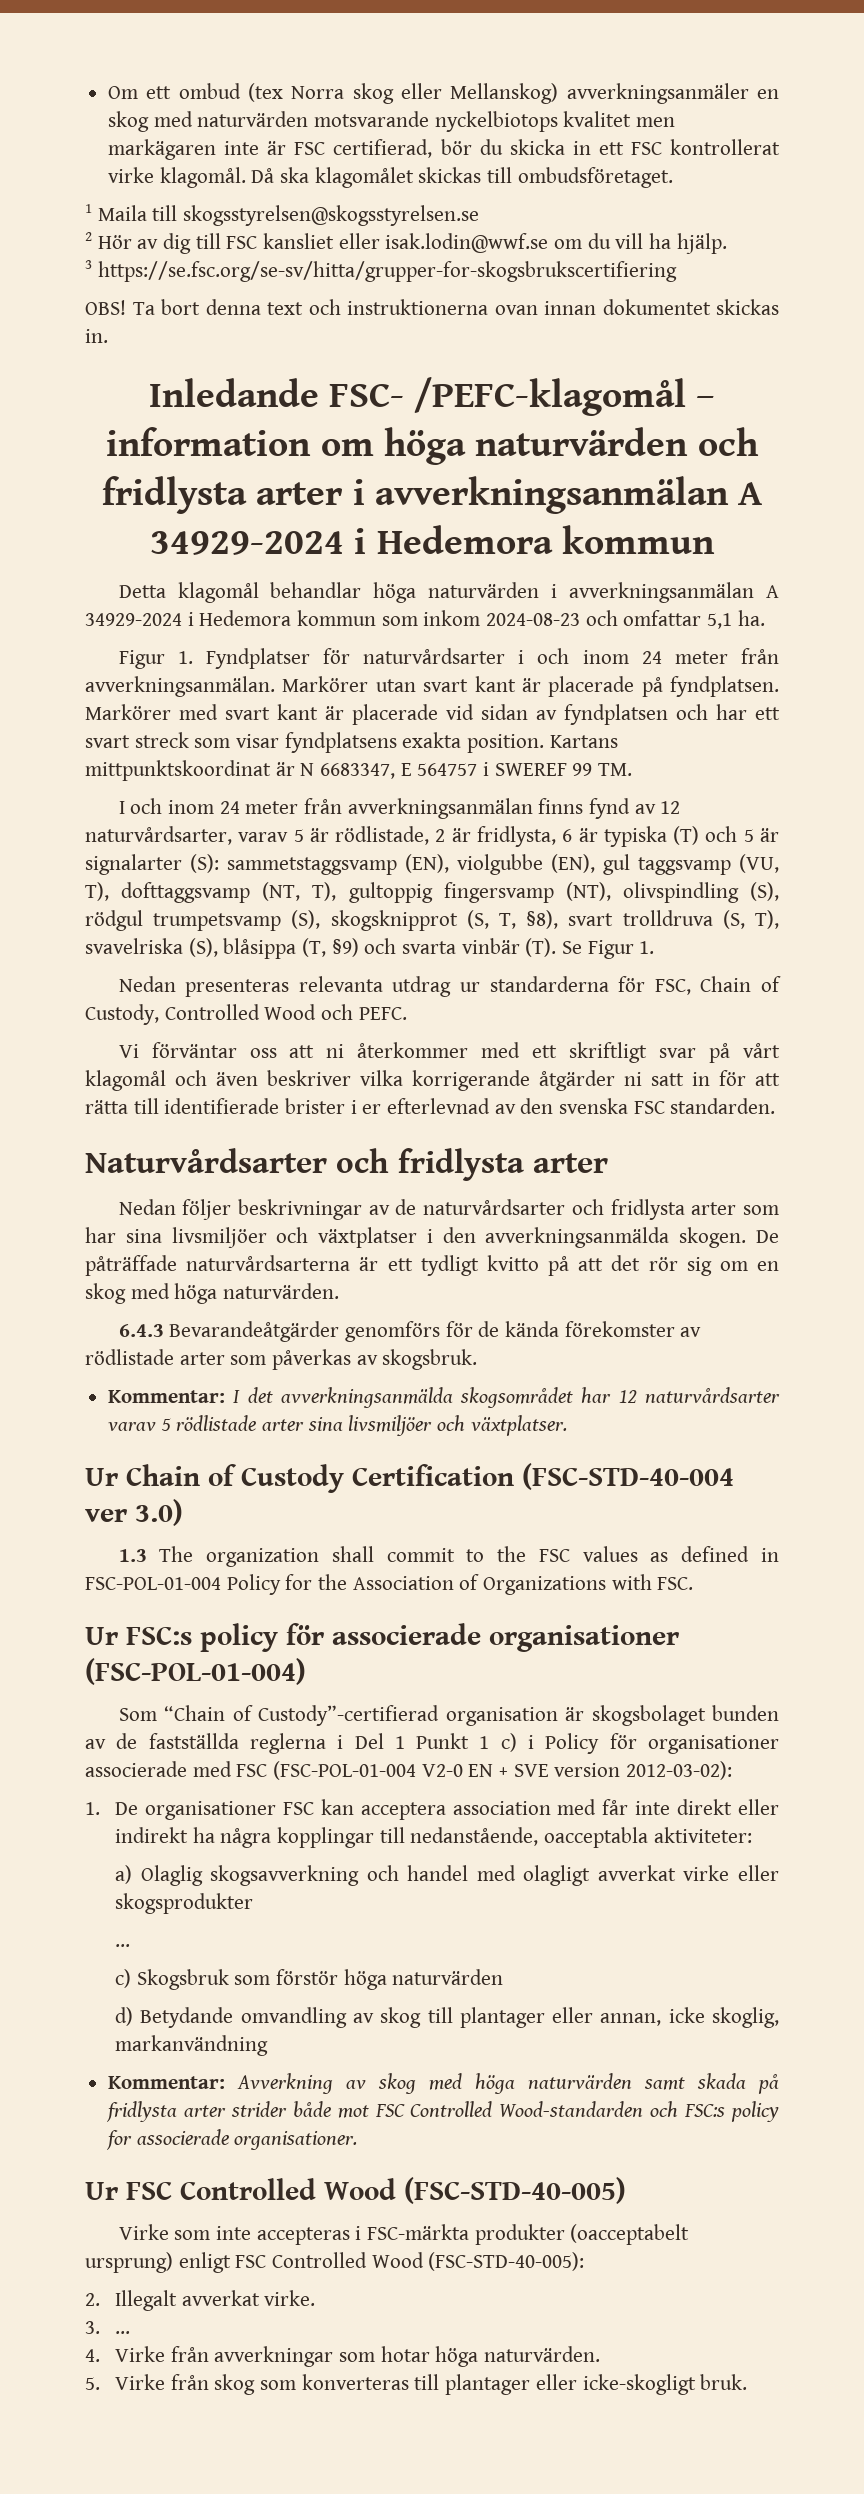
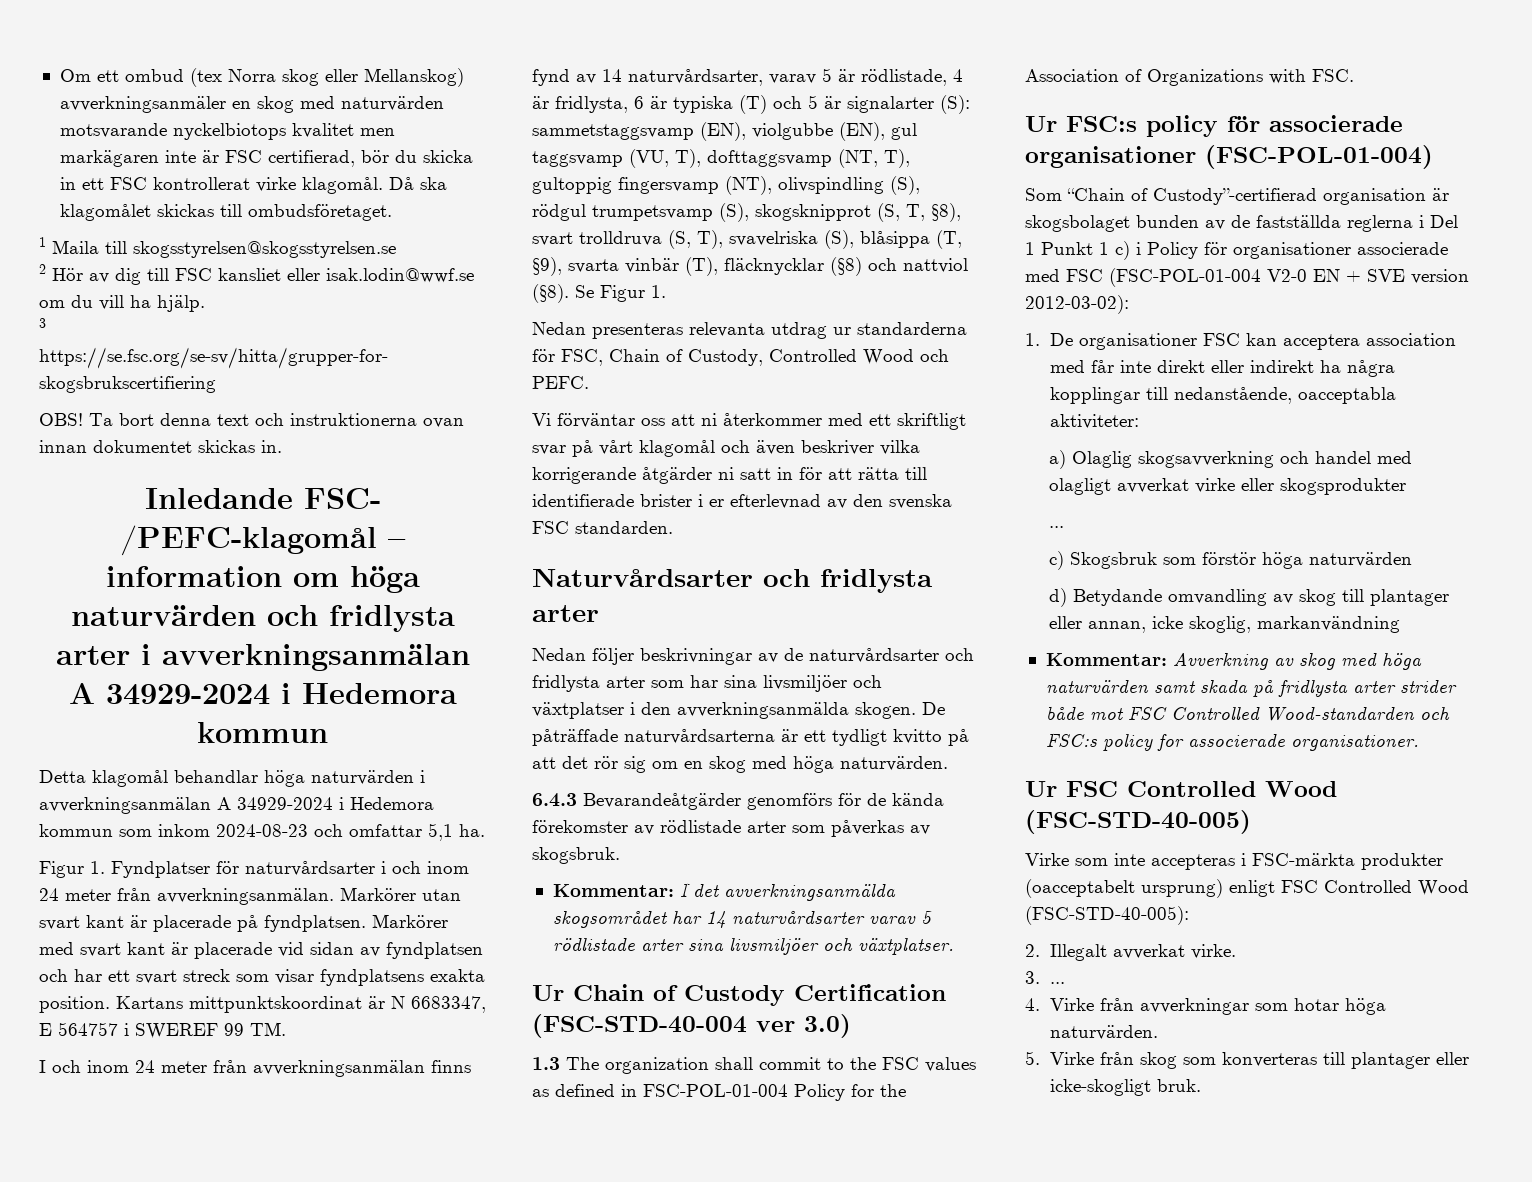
- I och inom 24 meter från avverkningsanmälan finns fynd av 12 naturvårdsarter, varav 5 är rödlistade, 2 är fridlysta, 6 är typiska (T) och 5 är signalarter (S): sammetstaggsvamp (EN), violgubbe (EN), gul taggsvamp (VU, T), dofttaggsvamp (NT, T), gultoppig fingersvamp (NT), olivspindling (S), rödgul trumpetsvamp (S), skogsknipprot (S, T, §8), svart trolldruva (S, T), svavelriska (S), blåsippa (T, §9) och svarta vinbär (T). Se Figur 1.
+ I och inom 24 meter från avverkningsanmälan finns fynd av 14 naturvårdsarter, varav 5 är rödlistade, 4 är fridlysta, 6 är typiska (T) och 5 är signalarter (S): sammetstaggsvamp (EN), violgubbe (EN), gul taggsvamp (VU, T), dofttaggsvamp (NT, T), gultoppig fingersvamp (NT), olivspindling (S), rödgul trumpetsvamp (S), skogsknipprot (S, T, §8), svart trolldruva (S, T), svavelriska (S), blåsippa (T, §9), svarta vinbär (T), fläcknycklar (§8) och nattviol (§8). Se Figur 1.
- Kommentar: I det avverkningsanmälda skogsområdet har 12 naturvårdsarter varav 5 rödlistade arter sina livsmiljöer och växtplatser.
+ Kommentar: I det avverkningsanmälda skogsområdet har 14 naturvårdsarter varav 5 rödlistade arter sina livsmiljöer och växtplatser.

